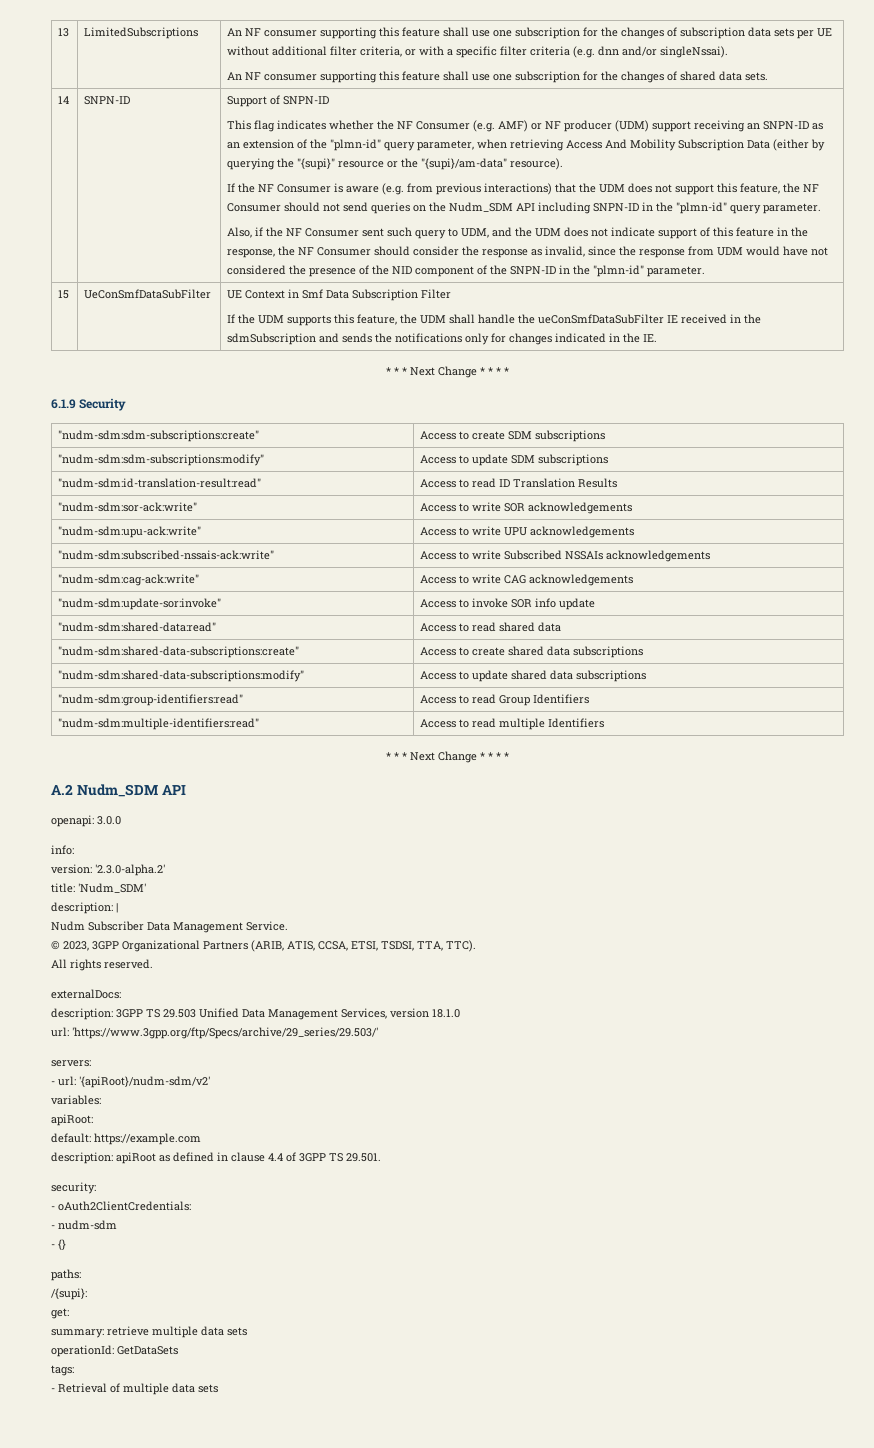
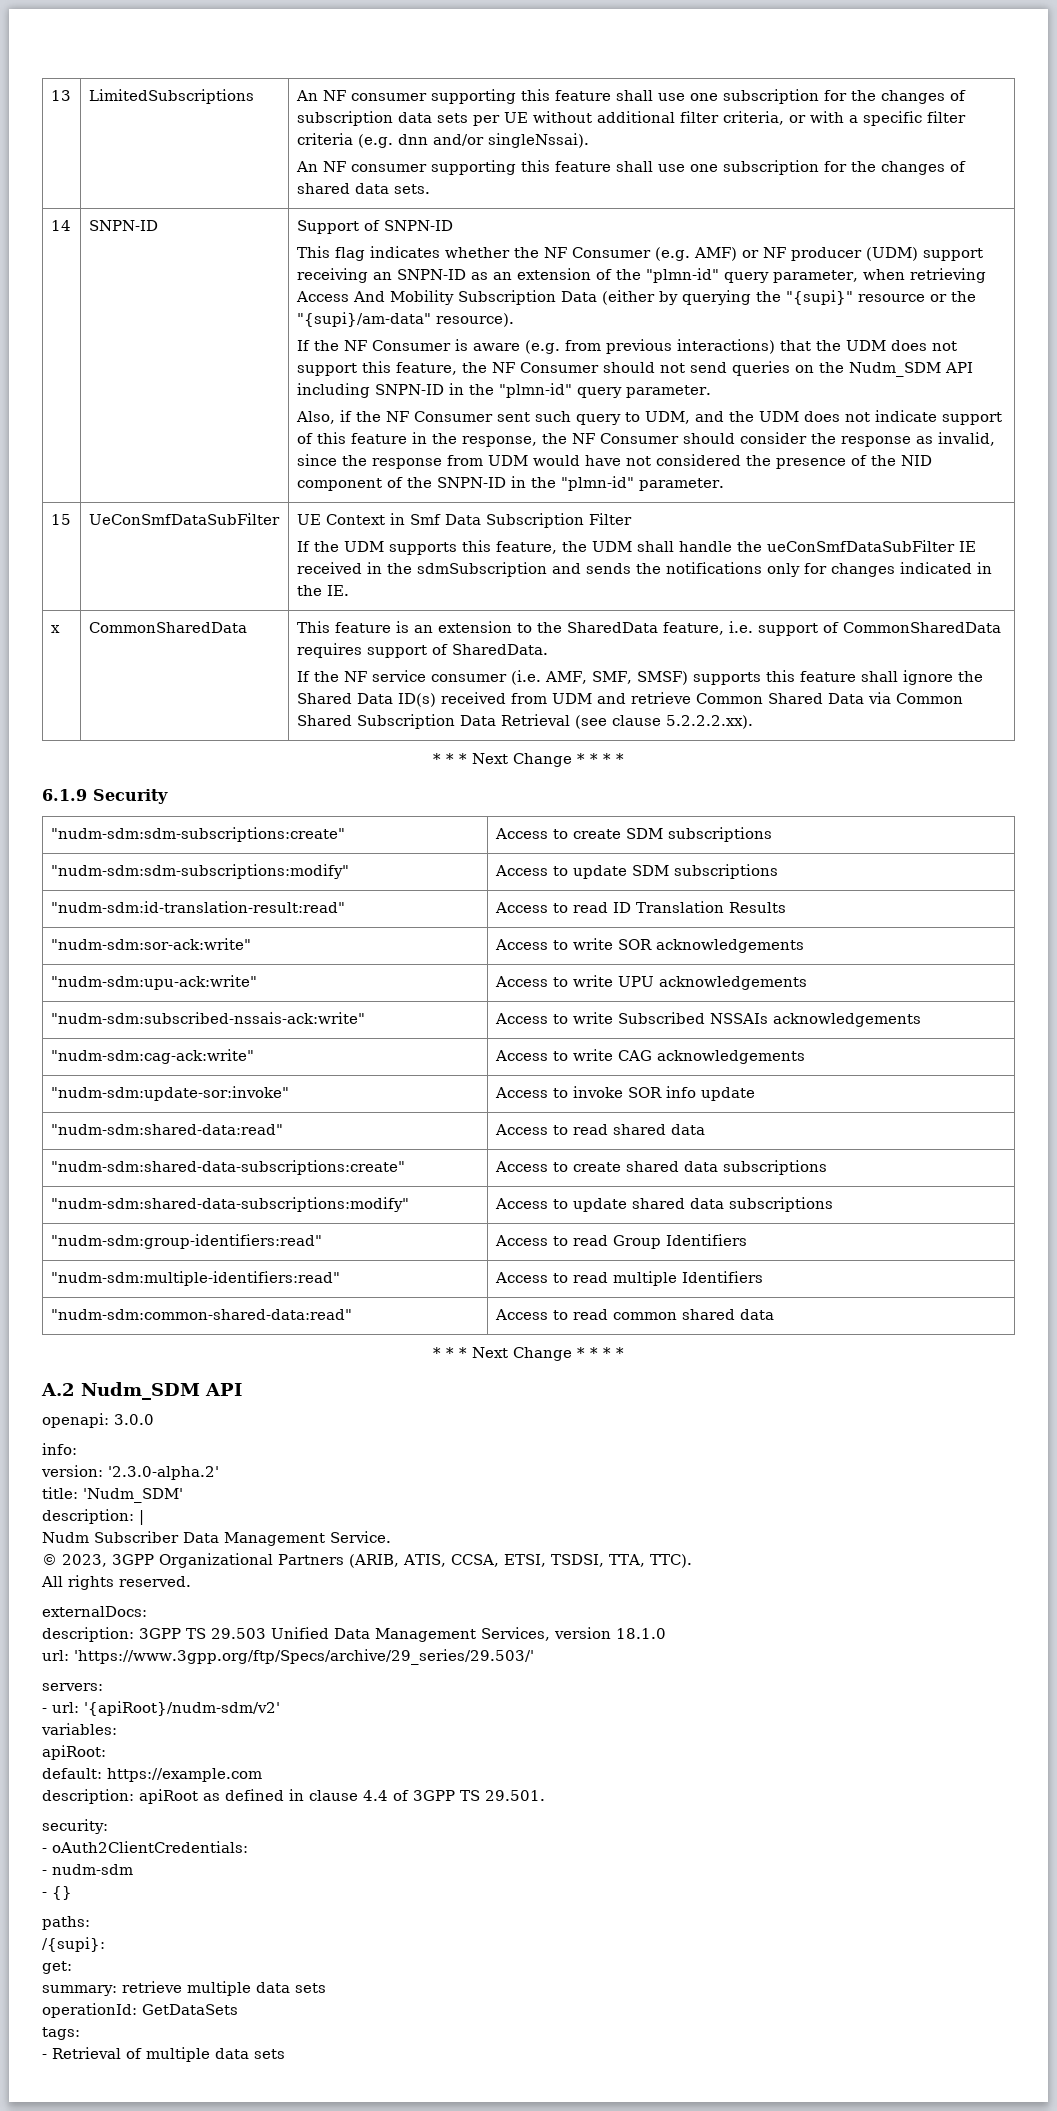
+ x | CommonSharedData | This feature is an extension to the SharedData feature, i.e. support of CommonSharedData requires support of SharedData.
+ If the NF service consumer (i.e. AMF, SMF, SMSF) supports this feature shall ignore the Shared Data ID(s) received from UDM and retrieve Common Shared Data via Common Shared Subscription Data Retrieval (see clause 5.2.2.2.xx).
+ "nudm-sdm:common-shared-data:read" | Access to read common shared data

